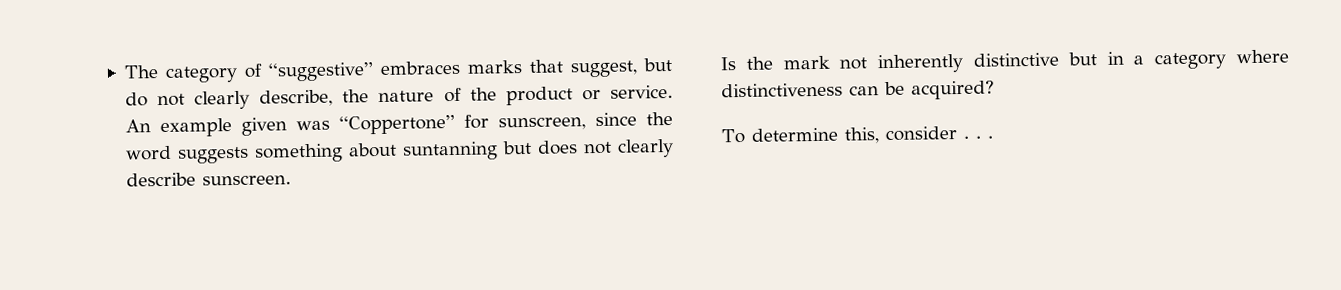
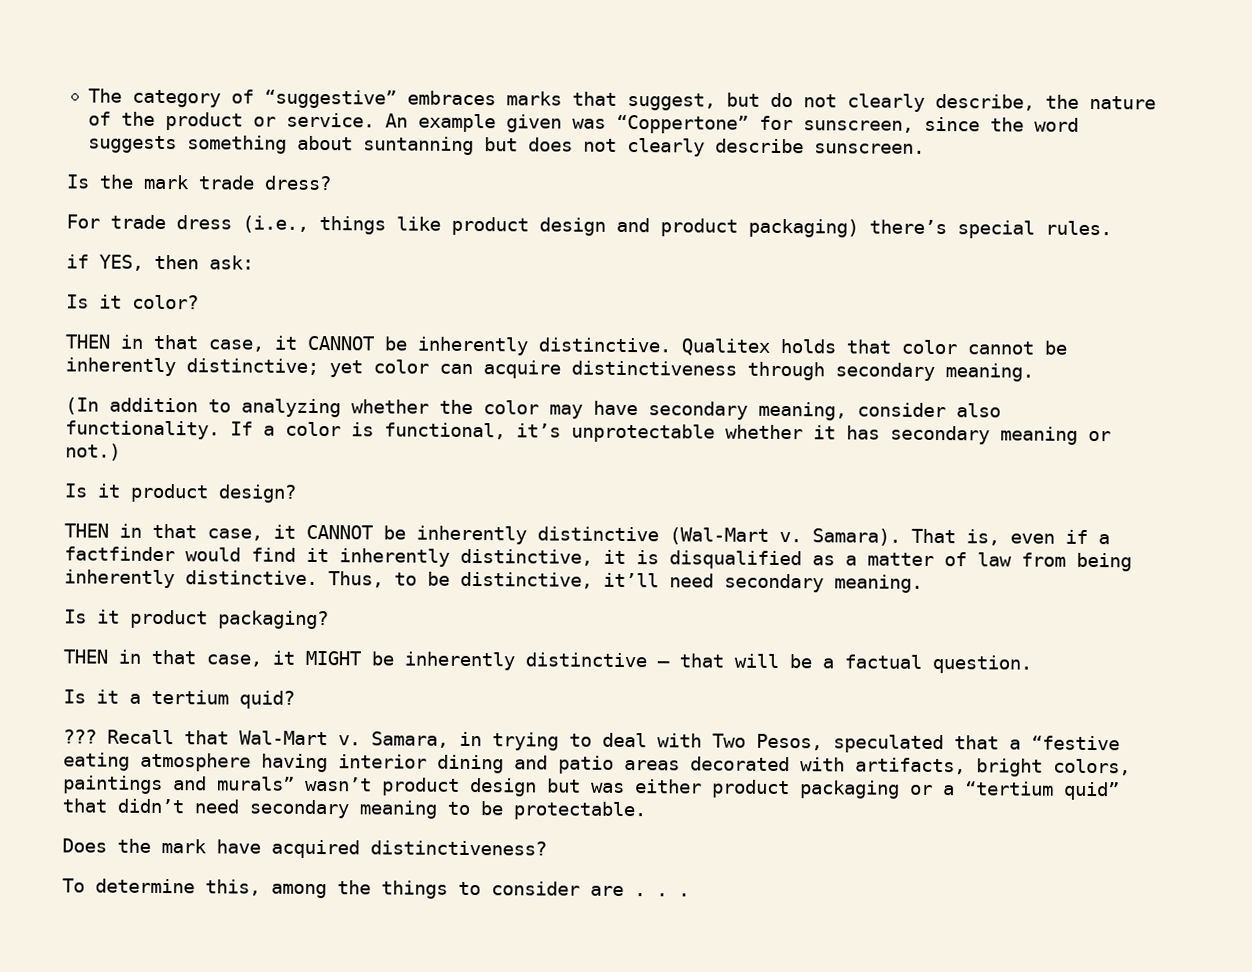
- Is the mark not inherently distinctive but in a category where distinctiveness can be acquired?
- To determine this, consider . . .
+ Is the mark trade dress?
+ For trade dress (i.e., things like product design and product packaging) there’s special rules.
+ if YES, then ask:
+ Is it color?
+ THEN in that case, it CANNOT be inherently distinctive. Qualitex holds that color cannot be inherently distinctive; yet color can acquire distinctiveness through secondary meaning.
+ (In addition to analyzing whether the color may have secondary meaning, consider also functionality. If a color is functional, it’s unprotectable whether it has secondary meaning or not.)
+ Is it product design?
+ THEN in that case, it CANNOT be inherently distinctive (Wal-Mart v. Samara). That is, even if a factfinder would find it inherently distinctive, it is disqualified as a matter of law from being inherently distinctive. Thus, to be distinctive, it’ll need secondary meaning.
+ Is it product packaging?
+ THEN in that case, it MIGHT be inherently distinctive – that will be a factual question.
+ Is it a tertium quid?
+ ??? Recall that Wal-Mart v. Samara, in trying to deal with Two Pesos, speculated that a “festive eating atmosphere having interior dining and patio areas decorated with artifacts, bright colors, paintings and murals” wasn’t product design but was either product packaging or a “tertium quid” that didn’t need secondary meaning to be protectable.
+ Does the mark have acquired distinctiveness?
+ To determine this, among the things to consider are . . .

